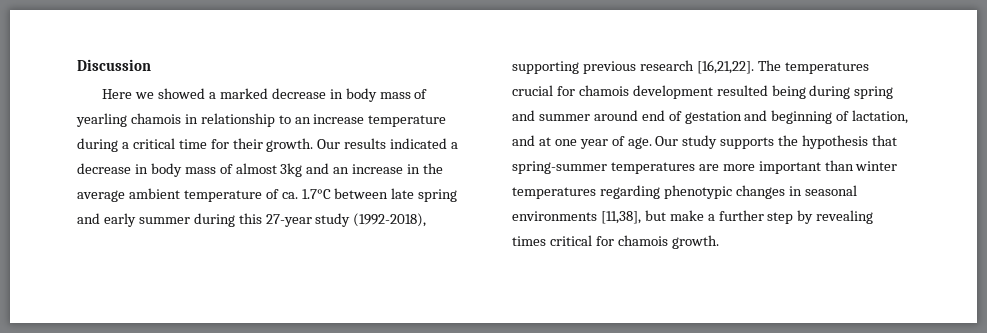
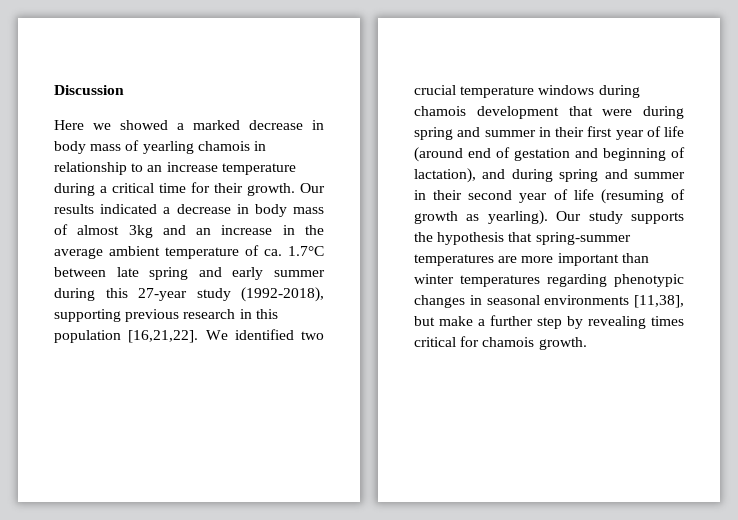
- Our results indicated a decrease in body mass of almost 3kg and an increase in the average ambient temperature of ca. 1.7°C between late spring and early summer during this 27-year study (1992-2018), supporting previous research [16,21,22]. The temperatures crucial for chamois development resulted being during spring and summer around end of gestation and beginning of lactation, and at one year of age.
+ Our results indicated a decrease in body mass of almost 3kg and an increase in the average ambient temperature of ca. 1.7°C between late spring and early summer during this 27-year study (1992-2018), supporting previous research in this population [16,21,22]. We identified two crucial temperature windows during chamois development that were during spring and summer in their first year of life (around end of gestation and beginning of lactation), and during spring and summer in their second year of life (resuming of growth as yearling).

